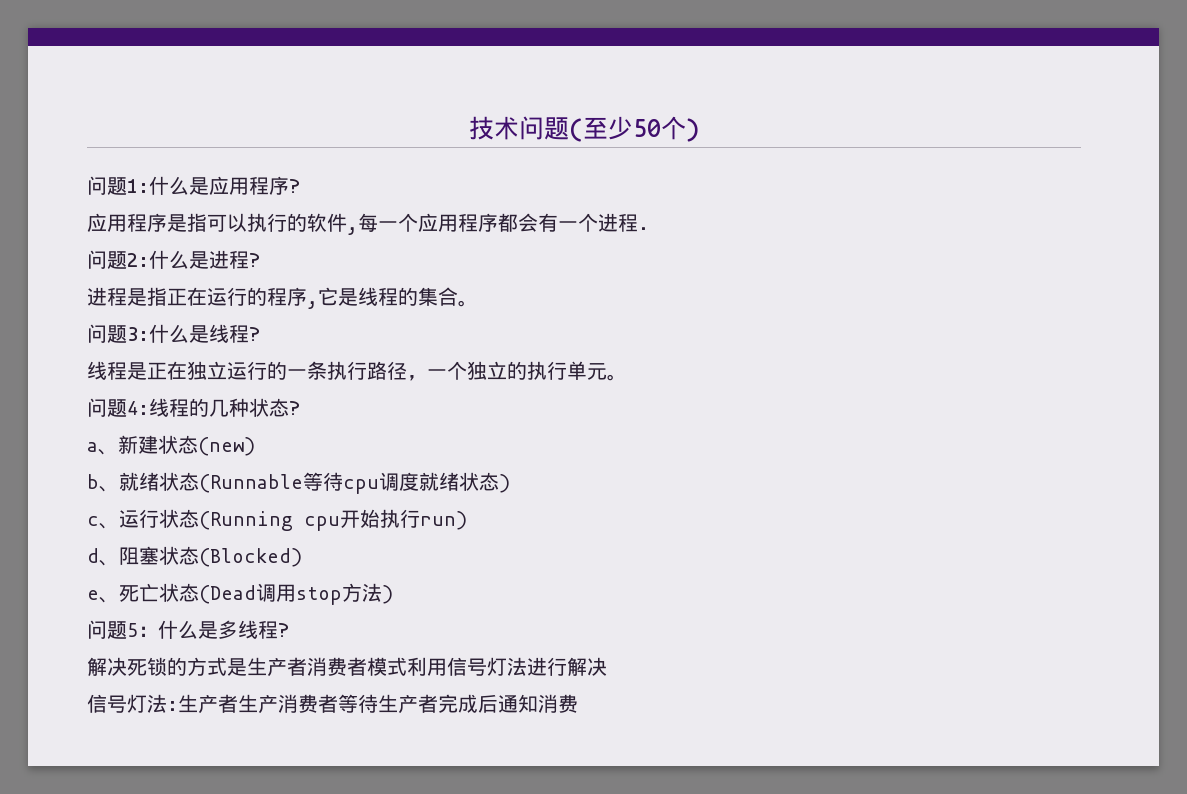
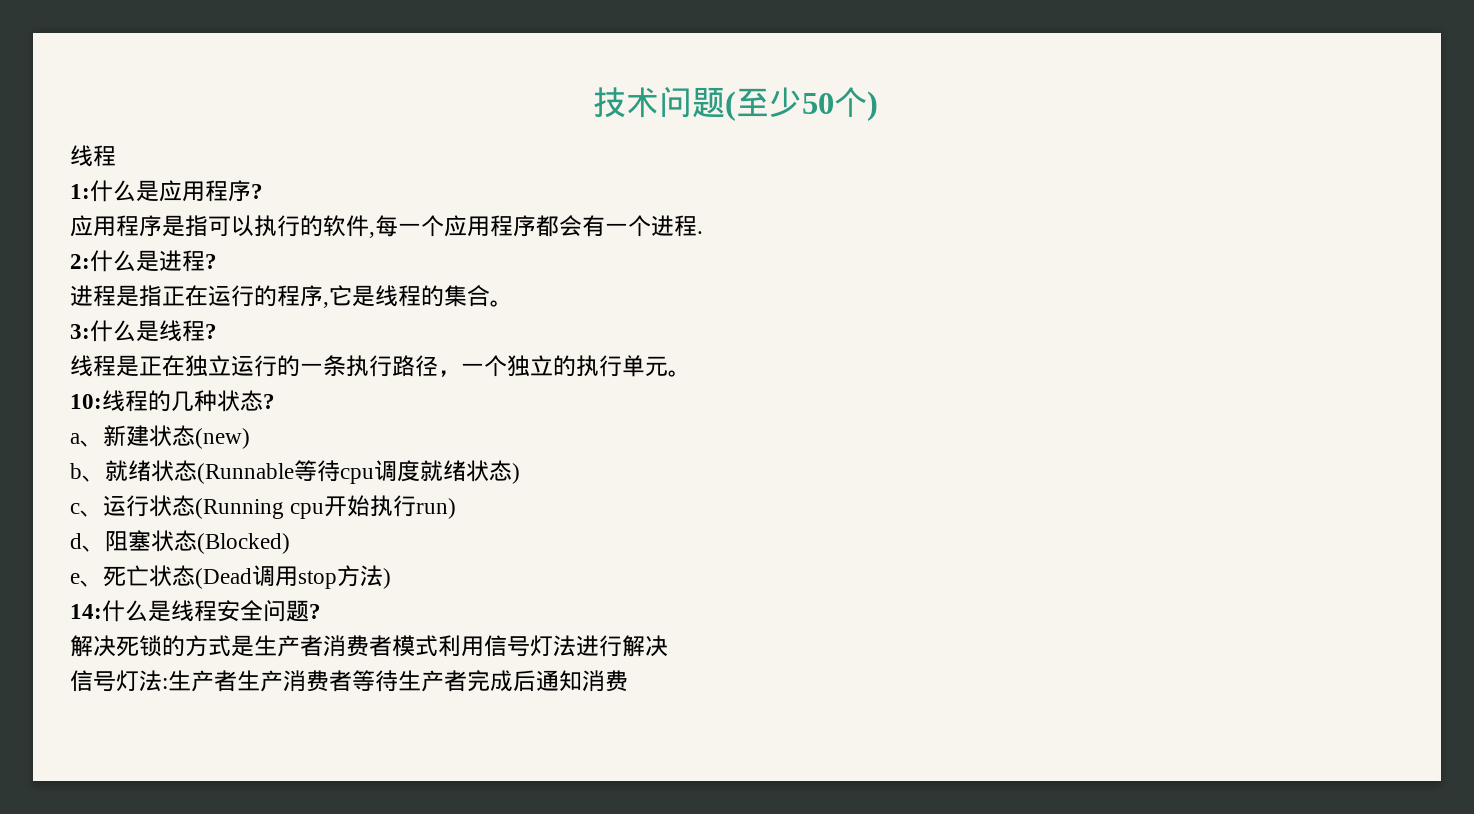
  技术问题(至少50个)
- 问题1:什么是应用程序?
+ 线程
+ 1:什么是应用程序?
- 问题2:什么是进程?
+ 2:什么是进程?
- 问题3:什么是线程?
+ 3:什么是线程?
- 问题4:线程的几种状态?
+ 10:线程的几种状态?
- 问题5：什么是多线程?
+ 14:什么是线程安全问题?

